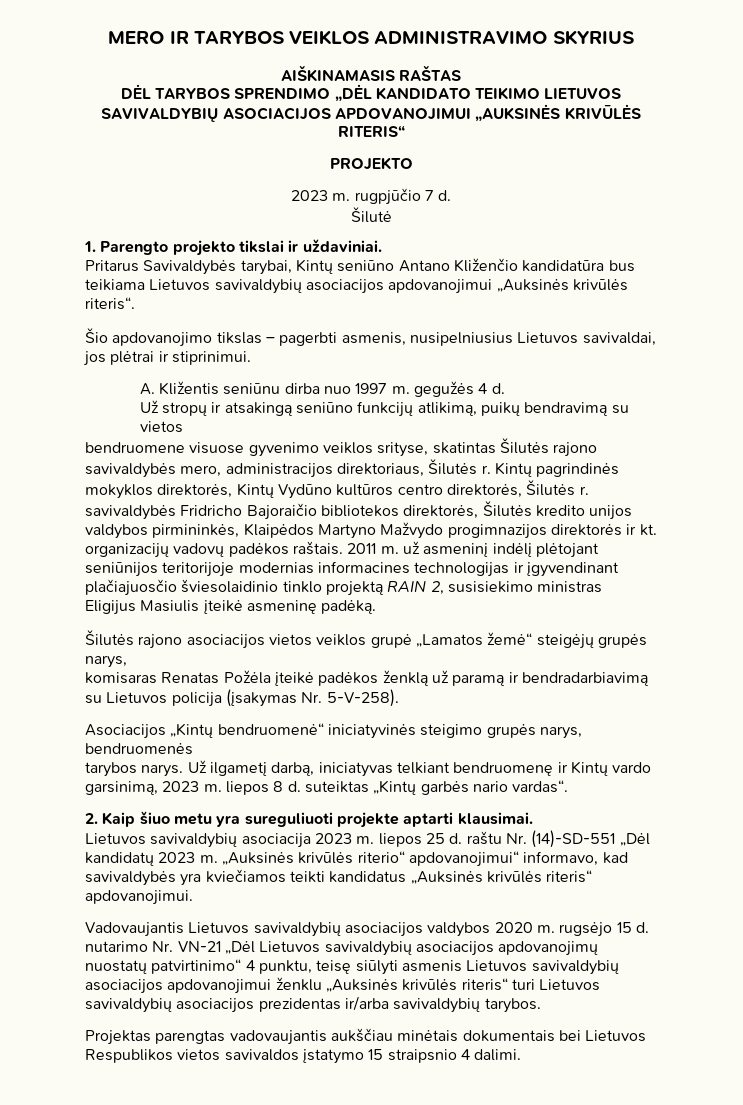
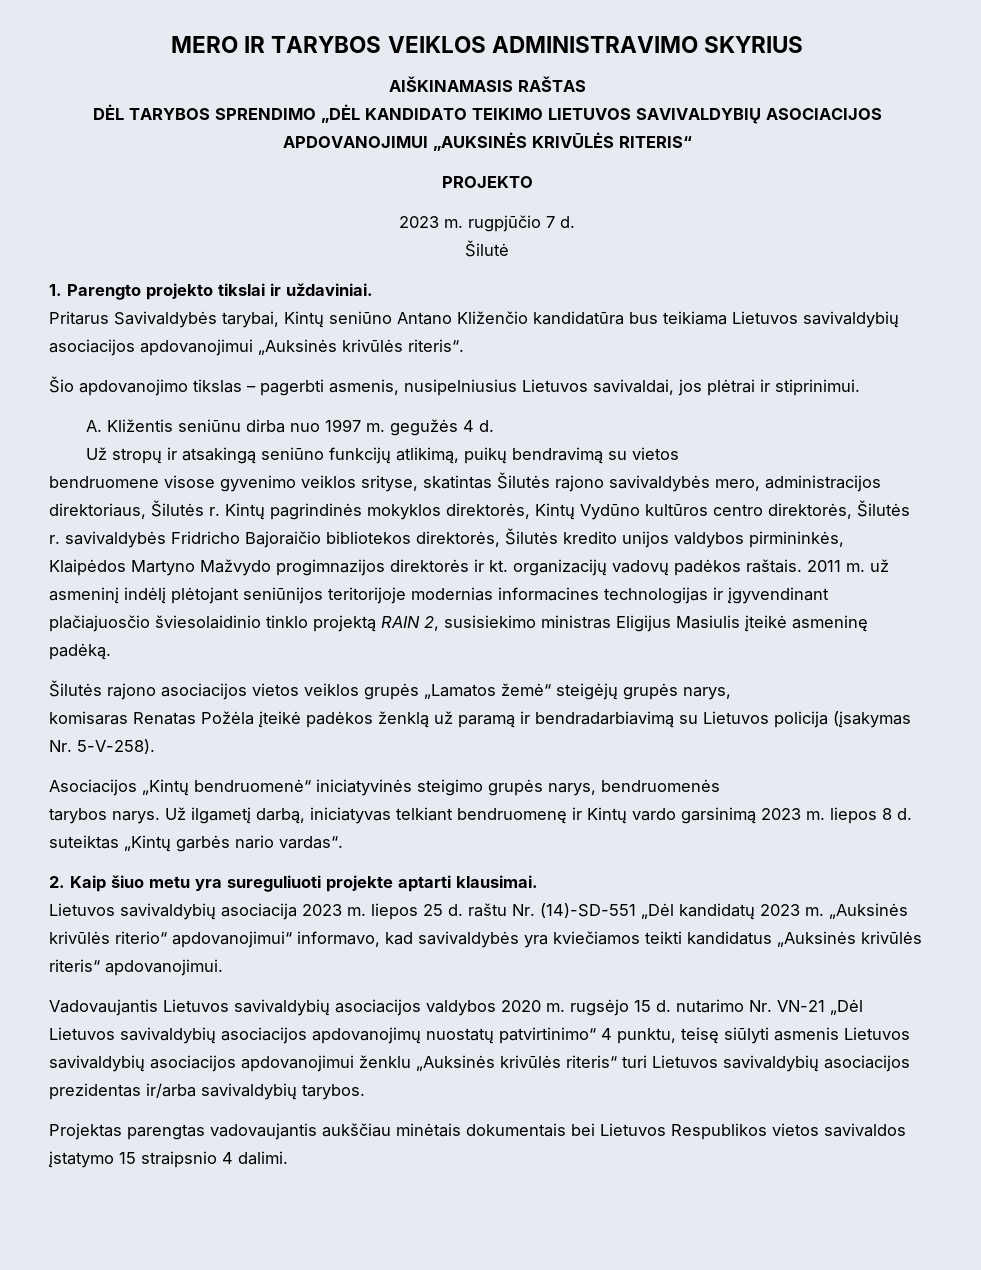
- bendruomene visuose gyvenimo veiklos srityse, skatintas Šilutės rajono savivaldybės mero, administracijos direktoriaus, Šilutės r.
+ bendruomene visose gyvenimo veiklos srityse, skatintas Šilutės rajono savivaldybės mero, administracijos direktoriaus, Šilutės r.
- Šilutės rajono asociacijos vietos veiklos grupė „Lamatos žemė“ steigėjų grupės narys,
+ Šilutės rajono asociacijos vietos veiklos grupės „Lamatos žemė“ steigėjų grupės narys,
- Už ilgametį darbą, iniciatyvas telkiant bendruomenę ir Kintų vardo garsinimą, 2023 m. liepos 8 d. suteiktas „Kintų garbės nario vardas“.
+ Už ilgametį darbą, iniciatyvas telkiant bendruomenę ir Kintų vardo garsinimą 2023 m. liepos 8 d. suteiktas „Kintų garbės nario vardas“.

